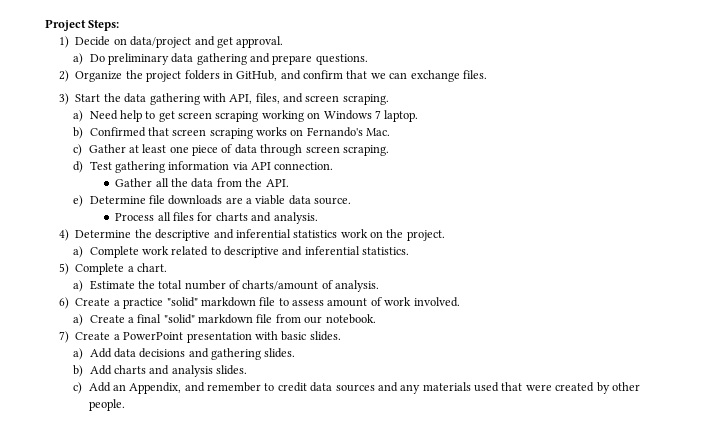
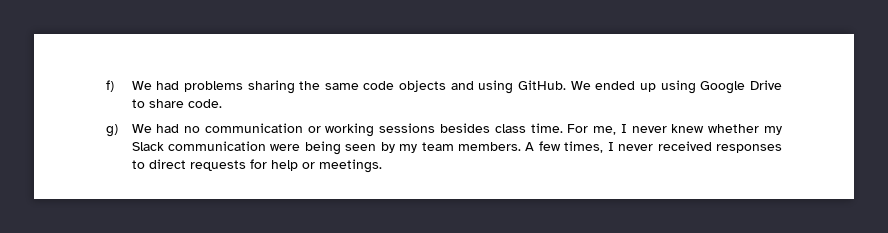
- Project Steps:
- 1) Decide on data/project and get approval.
- a) Do preliminary data gathering and prepare questions.
- 2) Organize the project folders in GitHub, and confirm that we can exchange files.
- 3) Start the data gathering with API, files, and screen scraping.
- a) Need help to get screen scraping working on Windows 7 laptop.
- b) Confirmed that screen scraping works on Fernando's Mac.
- c) Gather at least one piece of data through screen scraping.
- d) Test gathering information via API connection.
- Gather all the data from the API.
- e) Determine file downloads are a viable data source.
- Process all files for charts and analysis.
- 4) Determine the descriptive and inferential statistics work on the project.
- a) Complete work related to descriptive and inferential statistics.
- 5) Complete a chart.
- a) Estimate the total number of charts/amount of analysis.
- 6) Create a practice "solid" markdown file to assess amount of work involved.
- a) Create a final "solid" markdown file from our notebook.
- 7) Create a PowerPoint presentation with basic slides.
- a) Add data decisions and gathering slides.
- b) Add charts and analysis slides.
- c) Add an Appendix, and remember to credit data sources and any materials used that were created by other people.
+ f) We had problems sharing the same code objects and using GitHub. We ended up using Google Drive to share code.
+ g) We had no communication or working sessions besides class time. For me, I never knew whether my Slack communication were being seen by my team members. A few times, I never received responses to direct requests for help or meetings.

